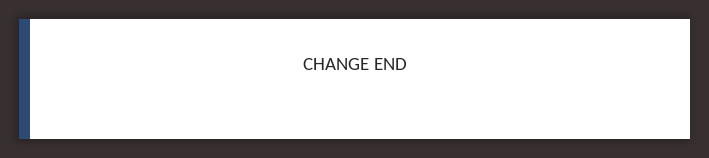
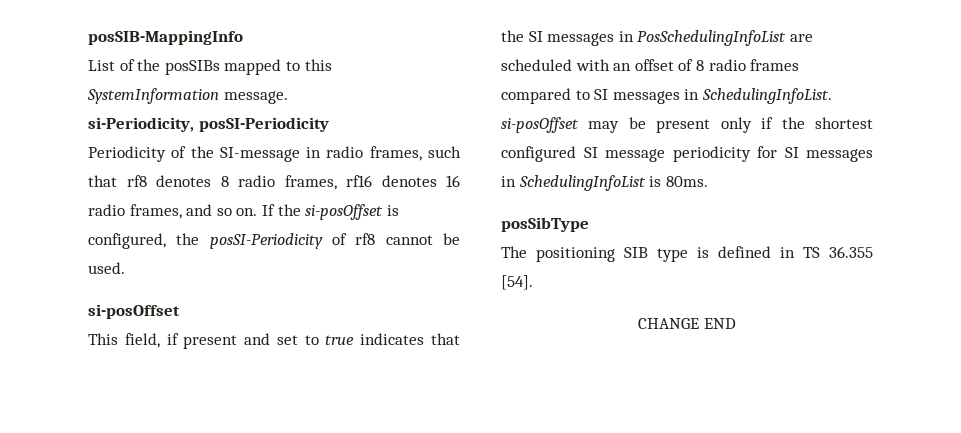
+ posSIB-MappingInfo
+ List of the posSIBs mapped to this SystemInformation message.
+ si-Periodicity, posSI-Periodicity
+ Periodicity of the SI-message in radio frames, such that rf8 denotes 8 radio frames, rf16 denotes 16 radio frames, and so on. If the si-posOffset is configured, the posSI-Periodicity of rf8 cannot be used.
+ si-posOffset
+ This field, if present and set to true indicates that the SI messages in PosSchedulingInfoList are scheduled with an offset of 8 radio frames compared to SI messages in SchedulingInfoList. si-posOffset may be present only if the shortest configured SI message periodicity for SI messages in SchedulingInfoList is 80ms.
+ posSibType
+ The positioning SIB type is defined in TS 36.355 [54].

